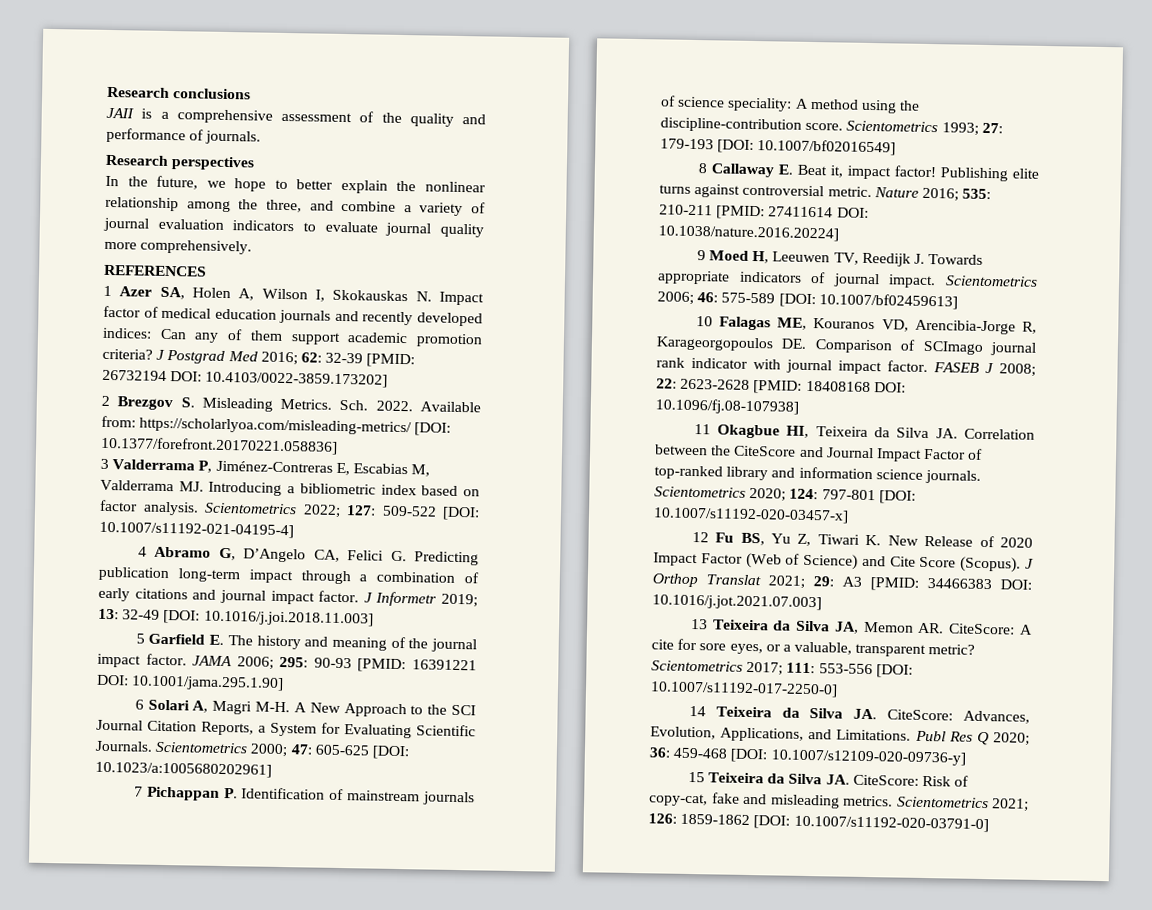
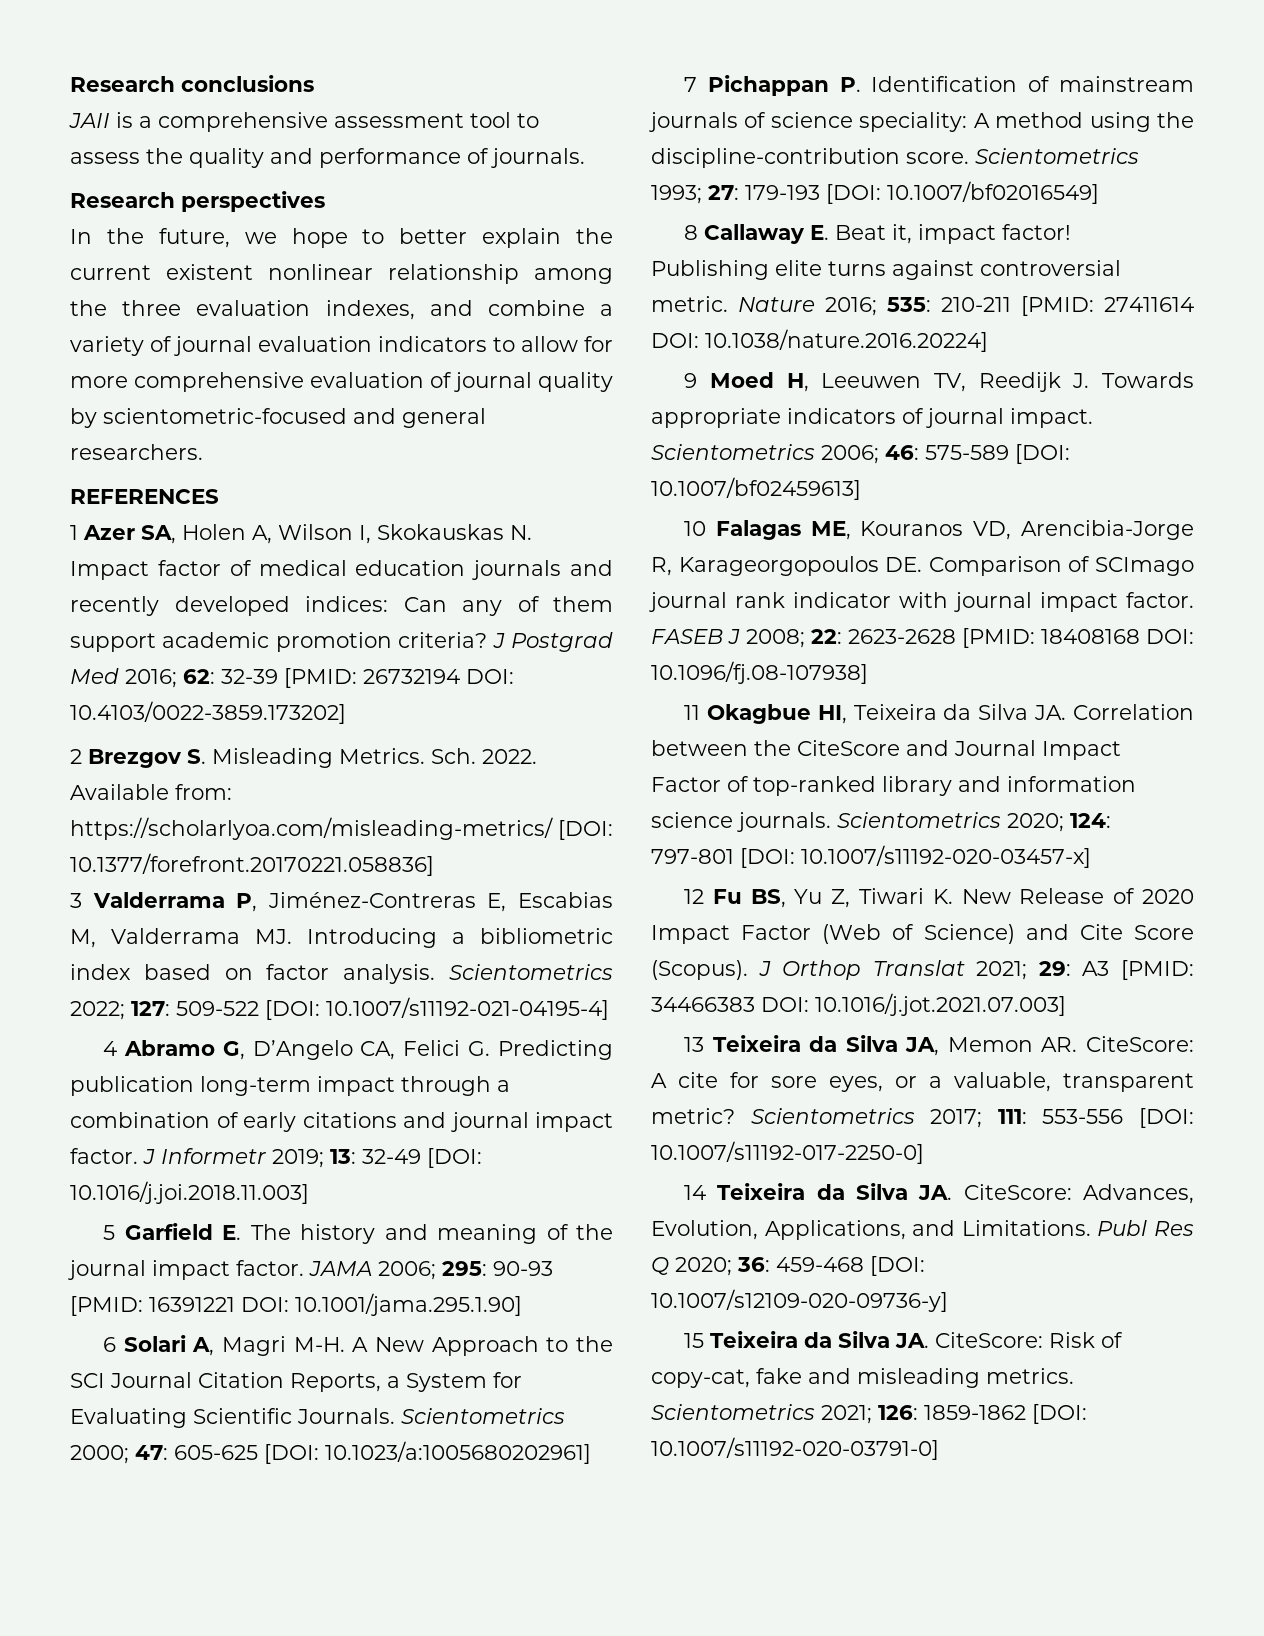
- JAII is a comprehensive assessment of the quality and performance of journals.
+ JAII is a comprehensive assessment tool to assess the quality and performance of journals.
- In the future, we hope to better explain the nonlinear relationship among the three, and combine a variety of journal evaluation indicators to evaluate journal quality more comprehensively.
+ In the future, we hope to better explain the current existent nonlinear relationship among the three evaluation indexes, and combine a variety of journal evaluation indicators to allow for more comprehensive evaluation of journal quality by scientometric-focused and general researchers.

